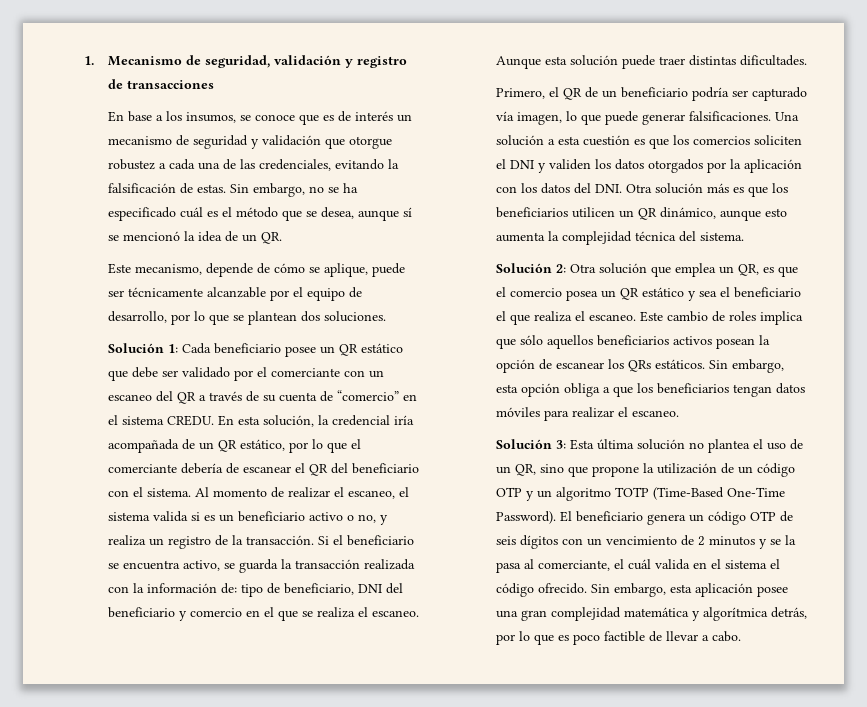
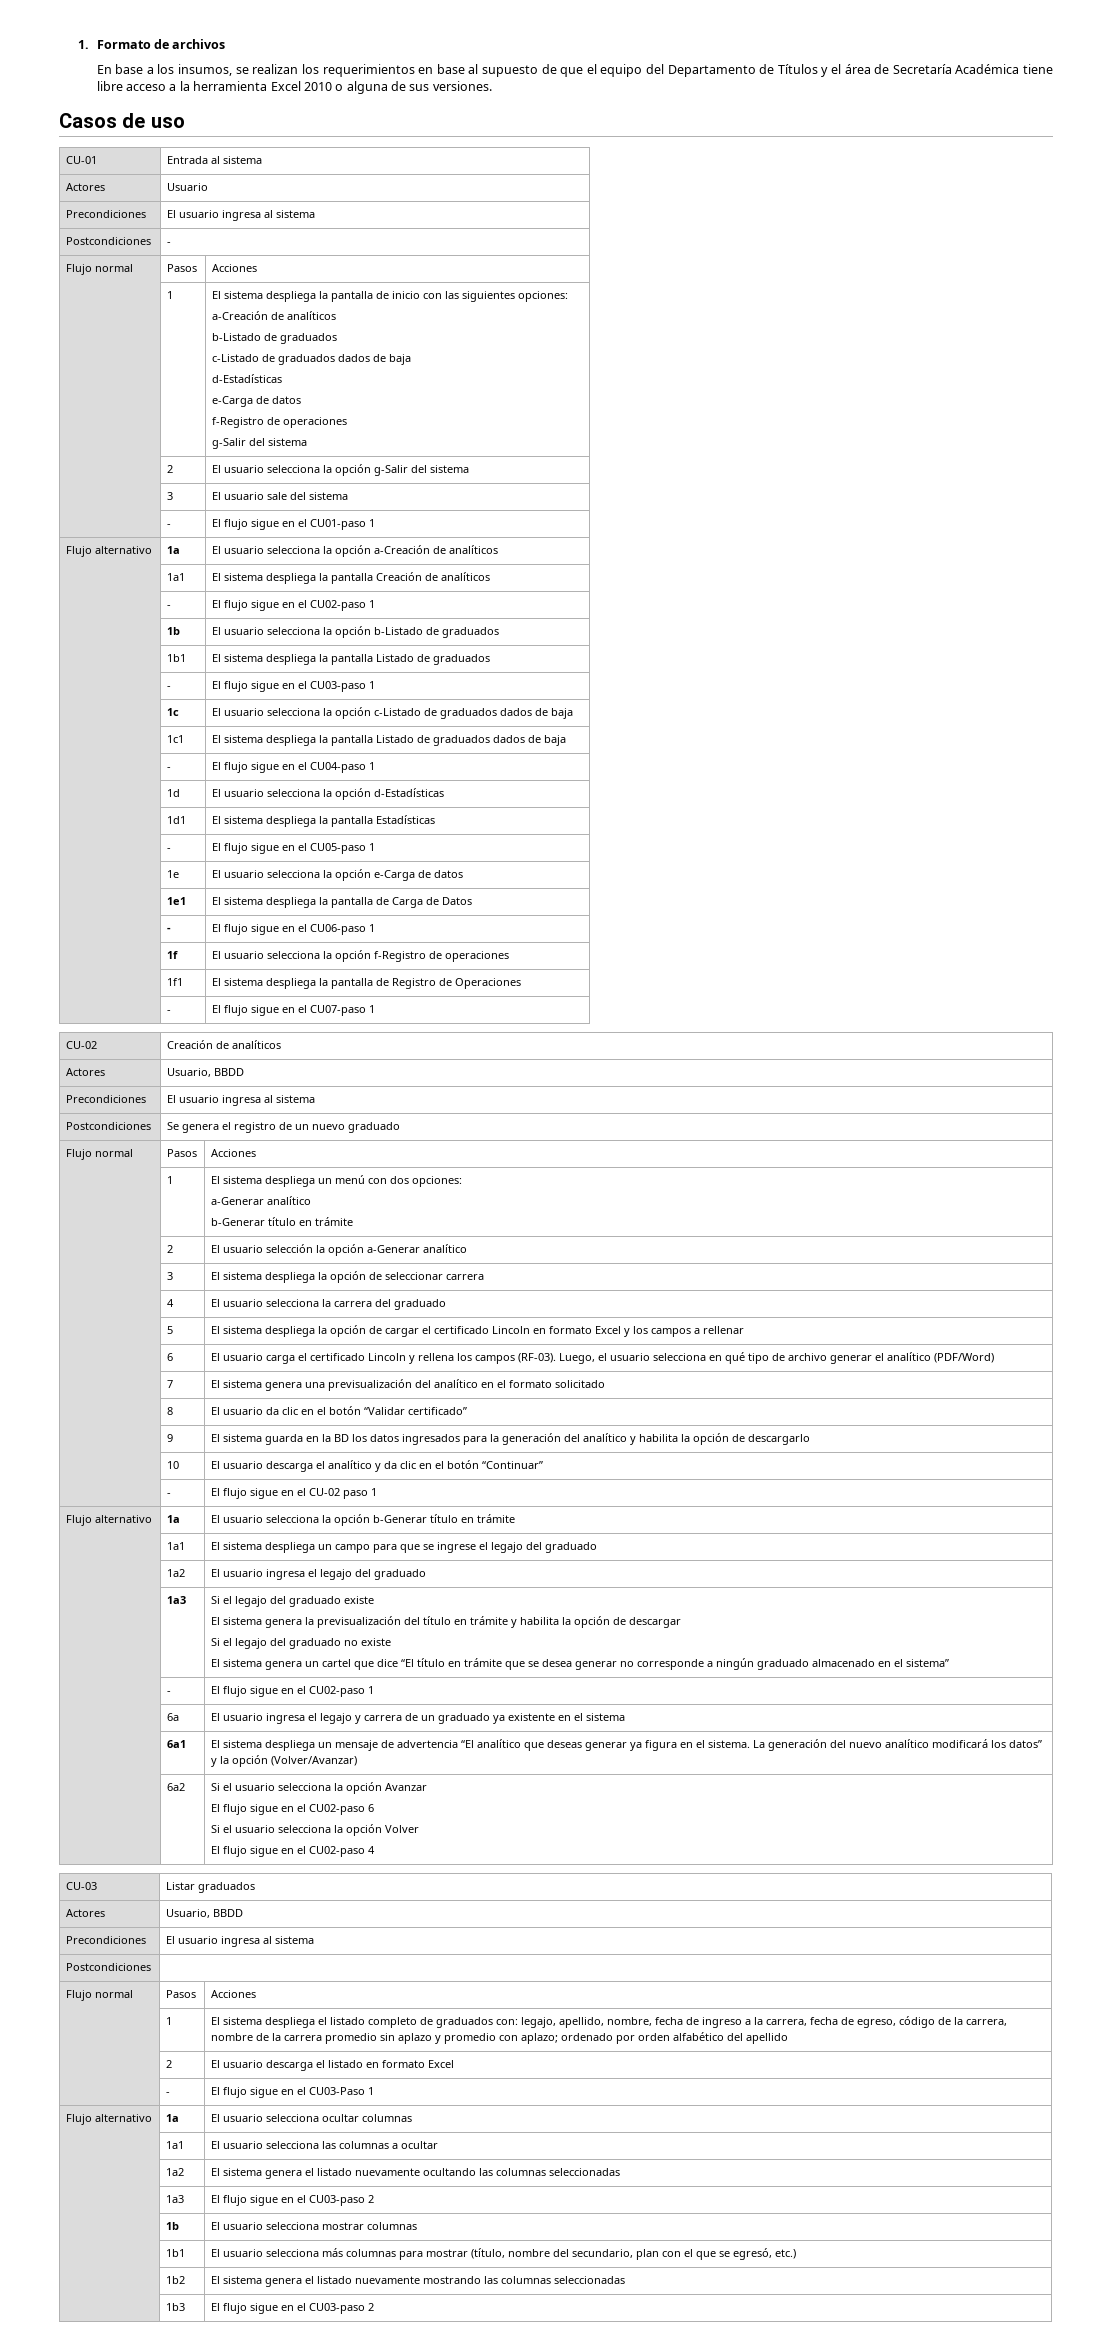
- 1. Mecanismo de seguridad, validación y registro de transacciones
+ 1. Formato de archivos
- En base a los insumos, se conoce que es de interés un mecanismo de seguridad y validación que otorgue robustez a cada una de las credenciales, evitando la falsificación de estas. Sin embargo, no se ha especificado cuál es el método que se desea, aunque sí se mencionó la idea de un QR.
- Este mecanismo, depende de cómo se aplique, puede ser técnicamente alcanzable por el equipo de desarrollo, por lo que se plantean dos soluciones.
- Solución 1: Cada beneficiario posee un QR estático que debe ser validado por el comerciante con un escaneo del QR a través de su cuenta de “comercio” en el sistema CREDU. En esta solución, la credencial iría acompañada de un QR estático, por lo que el comerciante debería de escanear el QR del beneficiario con el sistema. Al momento de realizar el escaneo, el sistema valida si es un beneficiario activo o no, y realiza un registro de la transacción. Si el beneficiario se encuentra activo, se guarda la transacción realizada con la información de: tipo de beneficiario, DNI del beneficiario y comercio en el que se realiza el escaneo. Aunque esta solución puede traer distintas dificultades.
- Primero, el QR de un beneficiario podría ser capturado vía imagen, lo que puede generar falsificaciones. Una solución a esta cuestión es que los comercios soliciten el DNI y validen los datos otorgados por la aplicación con los datos del DNI. Otra solución más es que los beneficiarios utilicen un QR dinámico, aunque esto aumenta la complejidad técnica del sistema.
- Solución 2: Otra solución que emplea un QR, es que el comercio posea un QR estático y sea el beneficiario el que realiza el escaneo. Este cambio de roles implica que sólo aquellos beneficiarios activos posean la opción de escanear los QRs estáticos. Sin embargo, esta opción obliga a que los beneficiarios tengan datos móviles para realizar el escaneo.
- Solución 3: Esta última solución no plantea el uso de un QR, sino que propone la utilización de un código OTP y un algoritmo TOTP (Time-Based One-Time Password). El beneficiario genera un código OTP de seis dígitos con un vencimiento de 2 minutos y se la pasa al comerciante, el cuál valida en el sistema el código ofrecido. Sin embargo, esta aplicación posee una gran complejidad matemática y algorítmica detrás, por lo que es poco factible de llevar a cabo.
+ En base a los insumos, se realizan los requerimientos en base al supuesto de que el equipo del Departamento de Títulos y el área de Secretaría Académica tiene libre acceso a la herramienta Excel 2010 o alguna de sus versiones.
+ Casos de uso
+ CU-01 | Entrada al sistema
+ Actores | Usuario
+ Precondiciones | El usuario ingresa al sistema
+ Postcondiciones | -
+ Flujo normal | Pasos | Acciones
+ | 1 | El sistema despliega la pantalla de inicio con las siguientes opciones:
+ a-Creación de analíticos
+ b-Listado de graduados
+ c-Listado de graduados dados de baja
+ d-Estadísticas
+ e-Carga de datos
+ f-Registro de operaciones
+ g-Salir del sistema
+ | 2 | El usuario selecciona la opción g-Salir del sistema
+ | 3 | El usuario sale del sistema
+ | - | El flujo sigue en el CU01-paso 1
+ Flujo alternativo | 1a | El usuario selecciona la opción a-Creación de analíticos
+ | 1a1 | El sistema despliega la pantalla Creación de analíticos
+ | - | El flujo sigue en el CU02-paso 1
+ | 1b | El usuario selecciona la opción b-Listado de graduados
+ | 1b1 | El sistema despliega la pantalla Listado de graduados
+ | - | El flujo sigue en el CU03-paso 1
+ | 1c | El usuario selecciona la opción c-Listado de graduados dados de baja
+ | 1c1 | El sistema despliega la pantalla Listado de graduados dados de baja
+ | - | El flujo sigue en el CU04-paso 1
+ | 1d | El usuario selecciona la opción d-Estadísticas
+ | 1d1 | El sistema despliega la pantalla Estadísticas
+ | - | El flujo sigue en el CU05-paso 1
+ | 1e | El usuario selecciona la opción e-Carga de datos
+ | 1e1 | El sistema despliega la pantalla de Carga de Datos
+ | - | El flujo sigue en el CU06-paso 1
+ | 1f | El usuario selecciona la opción f-Registro de operaciones
+ | 1f1 | El sistema despliega la pantalla de Registro de Operaciones
+ | - | El flujo sigue en el CU07-paso 1
+ CU-02 | Creación de analíticos
+ Actores | Usuario, BBDD
+ Precondiciones | El usuario ingresa al sistema
+ Postcondiciones | Se genera el registro de un nuevo graduado
+ Flujo normal | Pasos | Acciones
+ | 1 | El sistema despliega un menú con dos opciones:
+ a-Generar analítico
+ b-Generar título en trámite
+ | 2 | El usuario selección la opción a-Generar analítico
+ | 3 | El sistema despliega la opción de seleccionar carrera
+ | 4 | El usuario selecciona la carrera del graduado
+ | 5 | El sistema despliega la opción de cargar el certificado Lincoln en formato Excel y los campos a rellenar
+ | 6 | El usuario carga el certificado Lincoln y rellena los campos (RF-03). Luego, el usuario selecciona en qué tipo de archivo generar el analítico (PDF/Word)
+ | 7 | El sistema genera una previsualización del analítico en el formato solicitado
+ | 8 | El usuario da clic en el botón “Validar certificado”
+ | 9 | El sistema guarda en la BD los datos ingresados para la generación del analítico y habilita la opción de descargarlo
+ | 10 | El usuario descarga el analítico y da clic en el botón “Continuar”
+ | - | El flujo sigue en el CU-02 paso 1
+ Flujo alternativo | 1a | El usuario selecciona la opción b-Generar título en trámite
+ | 1a1 | El sistema despliega un campo para que se ingrese el legajo del graduado
+ | 1a2 | El usuario ingresa el legajo del graduado
+ | 1a3 | Si el legajo del graduado existe
+ El sistema genera la previsualización del título en trámite y habilita la opción de descargar
+ Si el legajo del graduado no existe
+ El sistema genera un cartel que dice “El título en trámite que se desea generar no corresponde a ningún graduado almacenado en el sistema”
+ | - | El flujo sigue en el CU02-paso 1
+ | 6a | El usuario ingresa el legajo y carrera de un graduado ya existente en el sistema
+ | 6a1 | El sistema despliega un mensaje de advertencia “El analítico que deseas generar ya figura en el sistema. La generación del nuevo analítico modificará los datos” y la opción (Volver/Avanzar)
+ | 6a2 | Si el usuario selecciona la opción Avanzar
+ El flujo sigue en el CU02-paso 6
+ Si el usuario selecciona la opción Volver
+ El flujo sigue en el CU02-paso 4
+ CU-03 | Listar graduados
+ Actores | Usuario, BBDD
+ Precondiciones | El usuario ingresa al sistema
+ Postcondiciones |
+ Flujo normal | Pasos | Acciones
+ | 1 | El sistema despliega el listado completo de graduados con: legajo, apellido, nombre, fecha de ingreso a la carrera, fecha de egreso, código de la carrera, nombre de la carrera promedio sin aplazo y promedio con aplazo; ordenado por orden alfabético del apellido
+ | 2 | El usuario descarga el listado en formato Excel
+ | - | El flujo sigue en el CU03-Paso 1
+ Flujo alternativo | 1a | El usuario selecciona ocultar columnas
+ | 1a1 | El usuario selecciona las columnas a ocultar
+ | 1a2 | El sistema genera el listado nuevamente ocultando las columnas seleccionadas
+ | 1a3 | El flujo sigue en el CU03-paso 2
+ | 1b | El usuario selecciona mostrar columnas
+ | 1b1 | El usuario selecciona más columnas para mostrar (título, nombre del secundario, plan con el que se egresó, etc.)
+ | 1b2 | El sistema genera el listado nuevamente mostrando las columnas seleccionadas
+ | 1b3 | El flujo sigue en el CU03-paso 2

